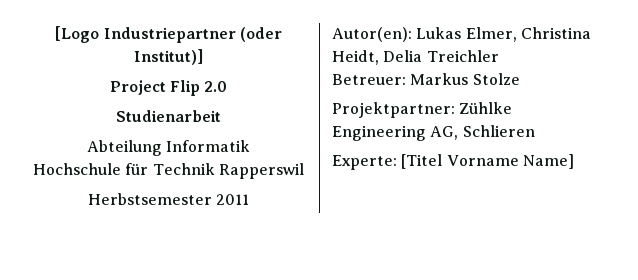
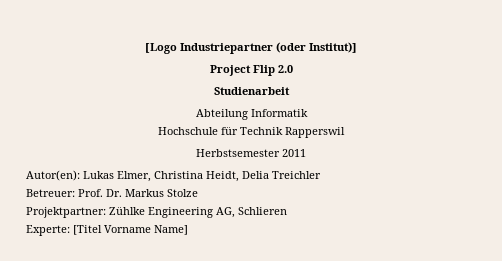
- Betreuer: Markus Stolze
+ Betreuer: Prof. Dr. Markus Stolze

